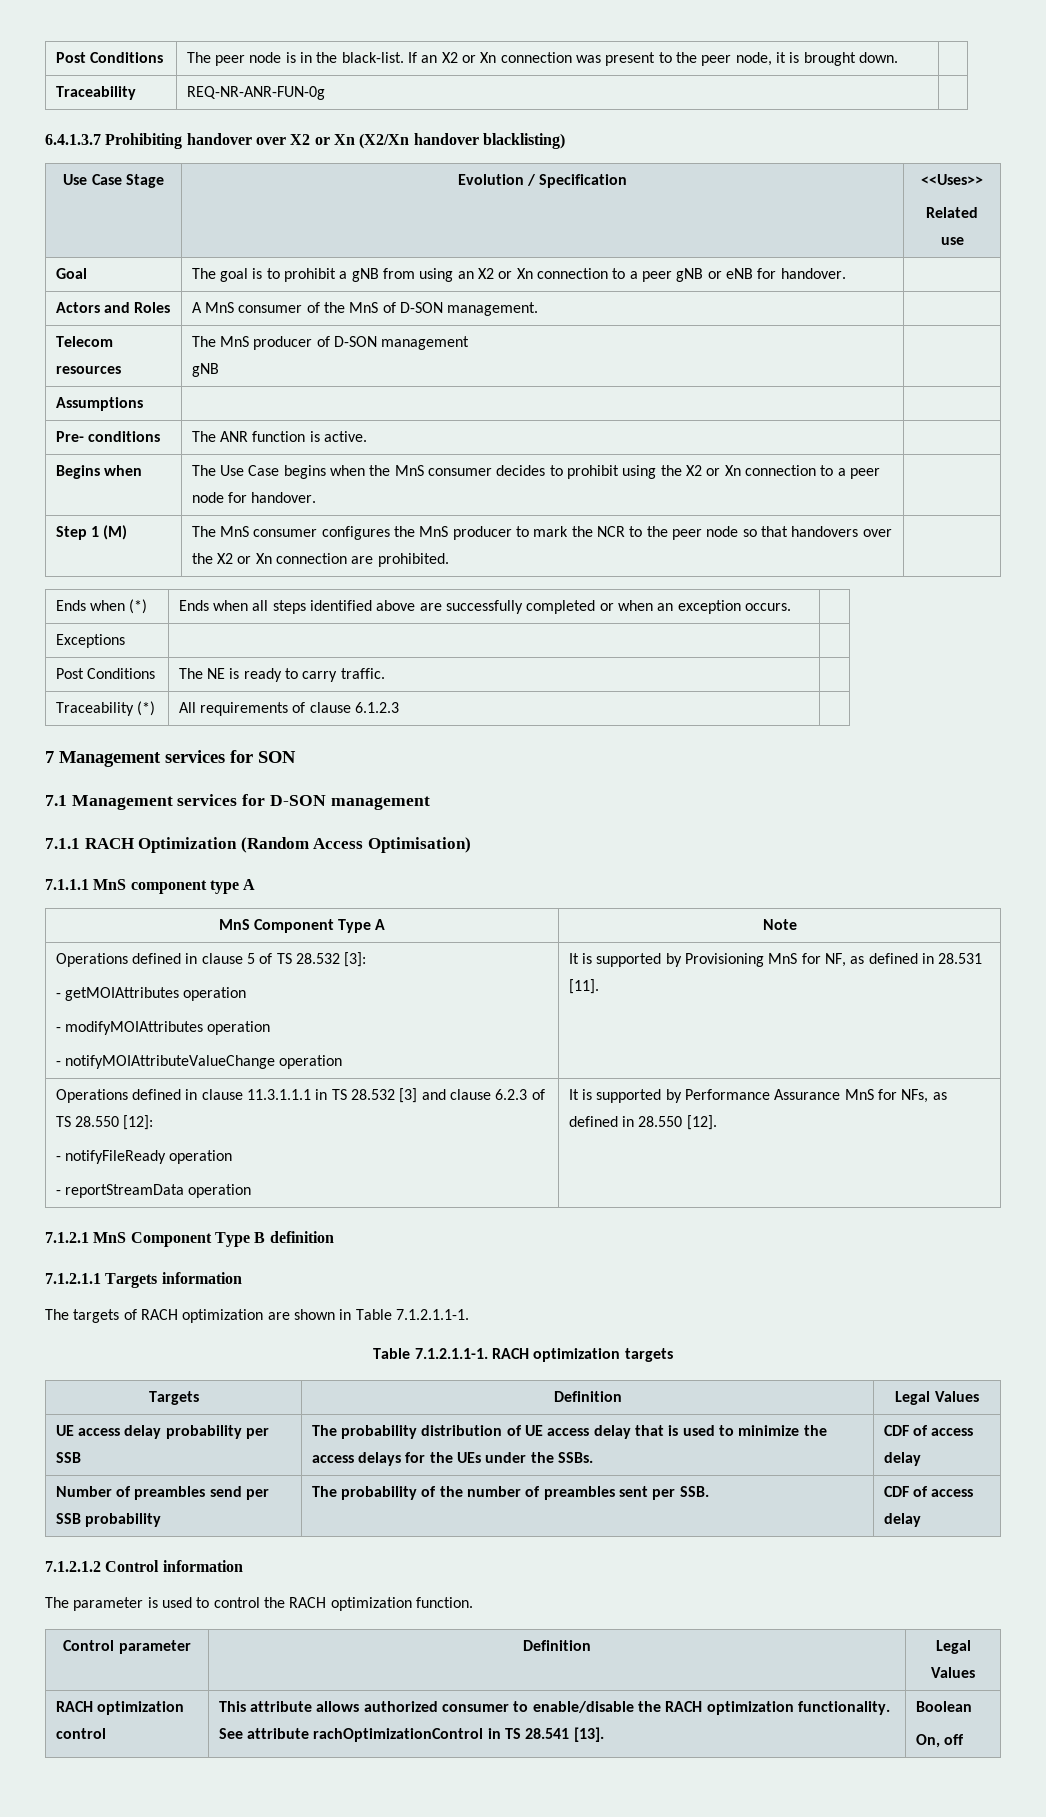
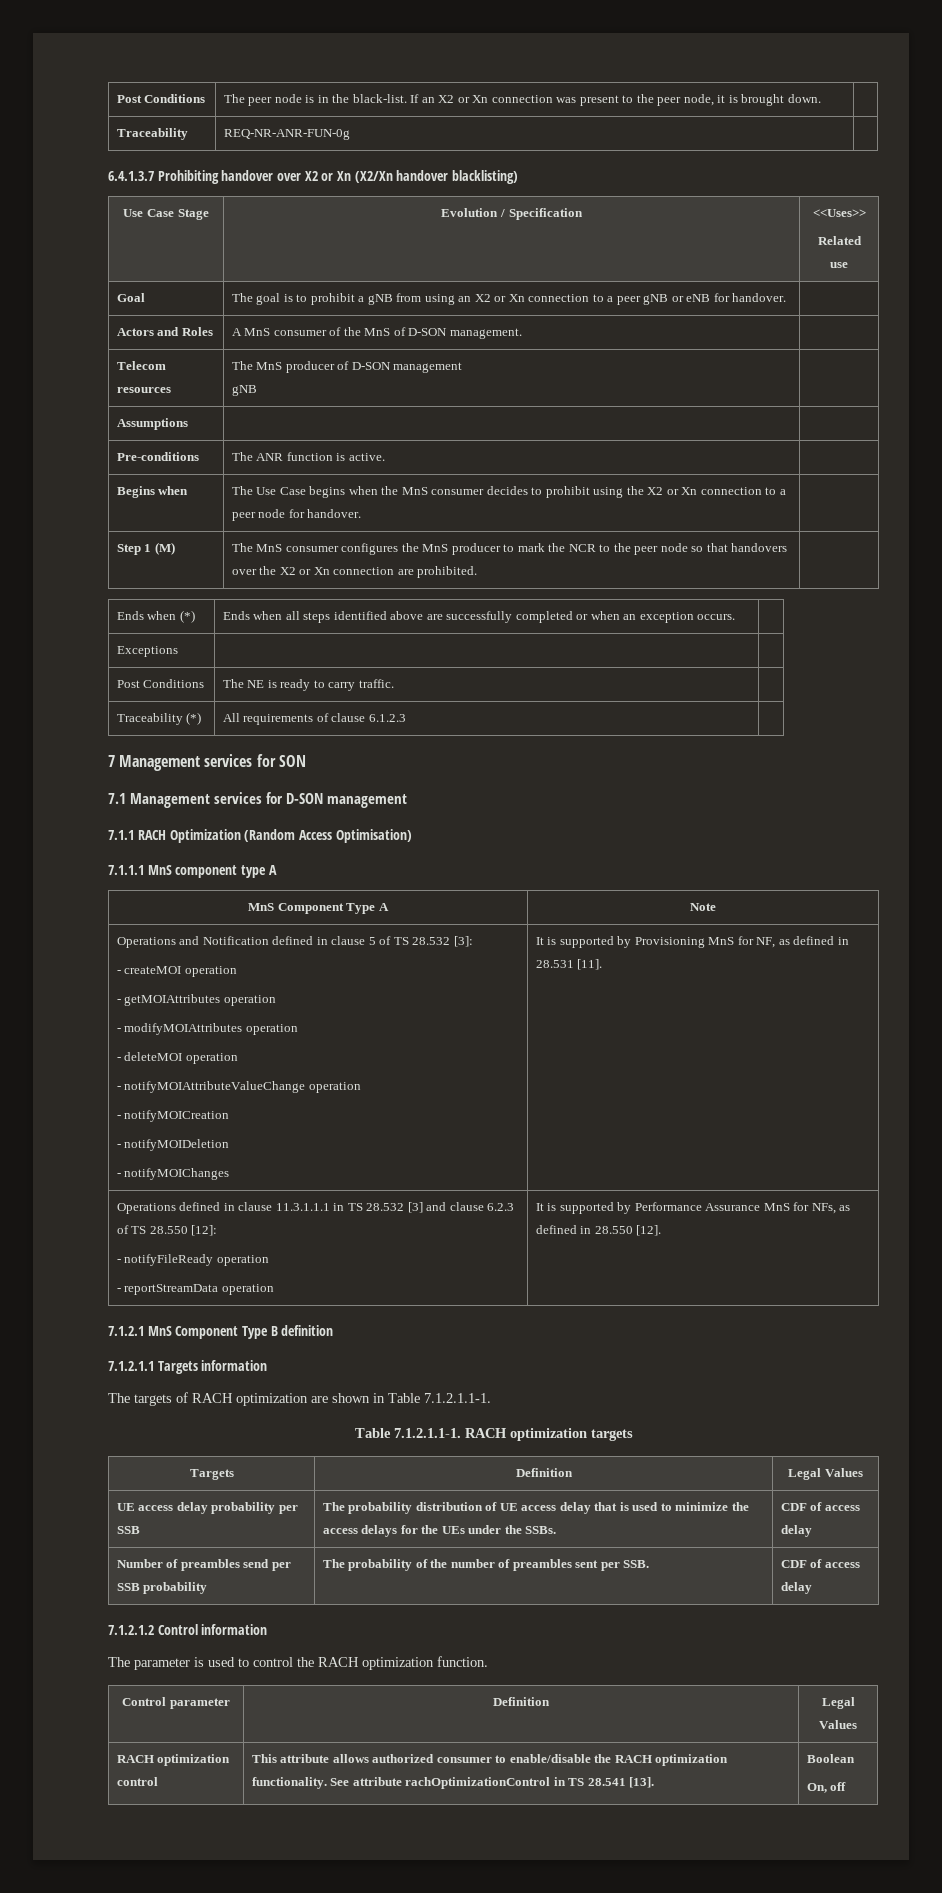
- Pre- conditions | The ANR function is active. |
+ Pre-conditions | The ANR function is active. |
- Operations defined in clause 5 of TS 28.532 [3]:
+ Operations and Notification defined in clause 5 of TS 28.532 [3]:
+ - createMOI operation
+ - deleteMOI operation
+ - notifyMOICreation
+ - notifyMOIDeletion
+ - notifyMOIChanges

